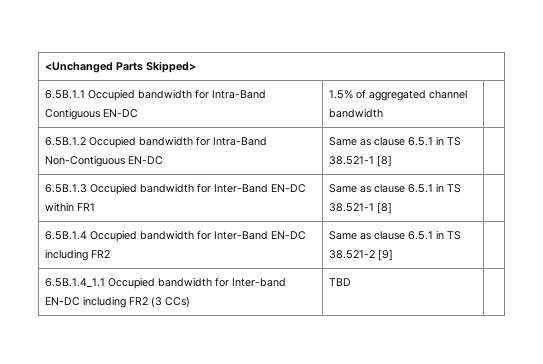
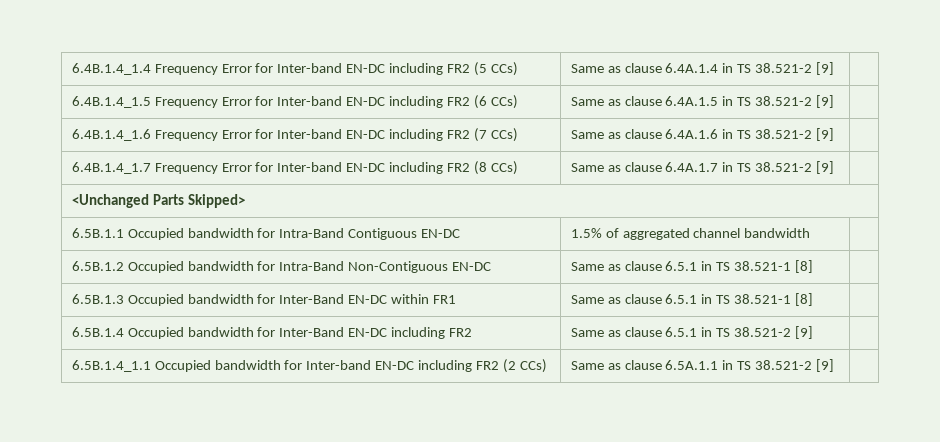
+ 6.4B.1.4_1.4 Frequency Error for Inter-band EN-DC including FR2 (5 CCs) | Same as clause 6.4A.1.4 in TS 38.521-2 [9] |
+ 6.4B.1.4_1.5 Frequency Error for Inter-band EN-DC including FR2 (6 CCs) | Same as clause 6.4A.1.5 in TS 38.521-2 [9] |
+ 6.4B.1.4_1.6 Frequency Error for Inter-band EN-DC including FR2 (7 CCs) | Same as clause 6.4A.1.6 in TS 38.521-2 [9] |
+ 6.4B.1.4_1.7 Frequency Error for Inter-band EN-DC including FR2 (8 CCs) | Same as clause 6.4A.1.7 in TS 38.521-2 [9] |
- 6.5B.1.4_1.1 Occupied bandwidth for Inter-band EN-DC including FR2 (3 CCs) | TBD |
+ 6.5B.1.4_1.1 Occupied bandwidth for Inter-band EN-DC including FR2 (2 CCs) | Same as clause 6.5A.1.1 in TS 38.521-2 [9] |

